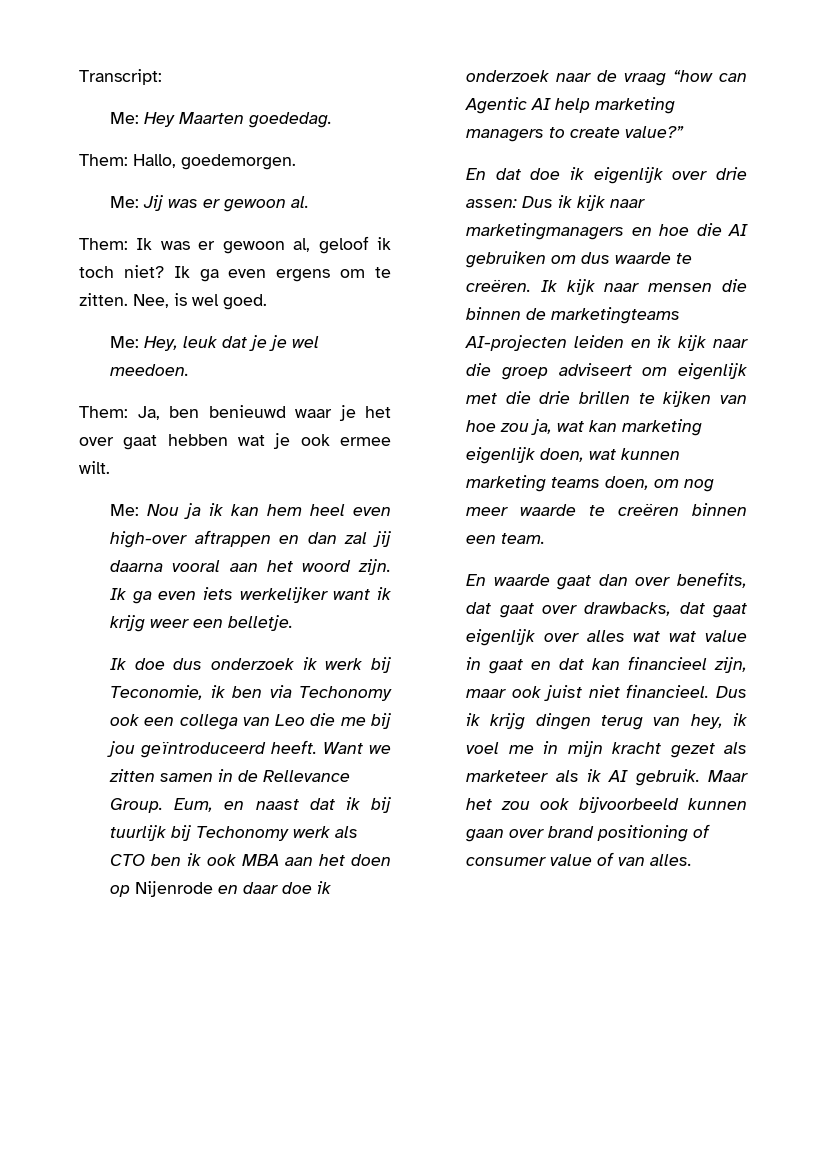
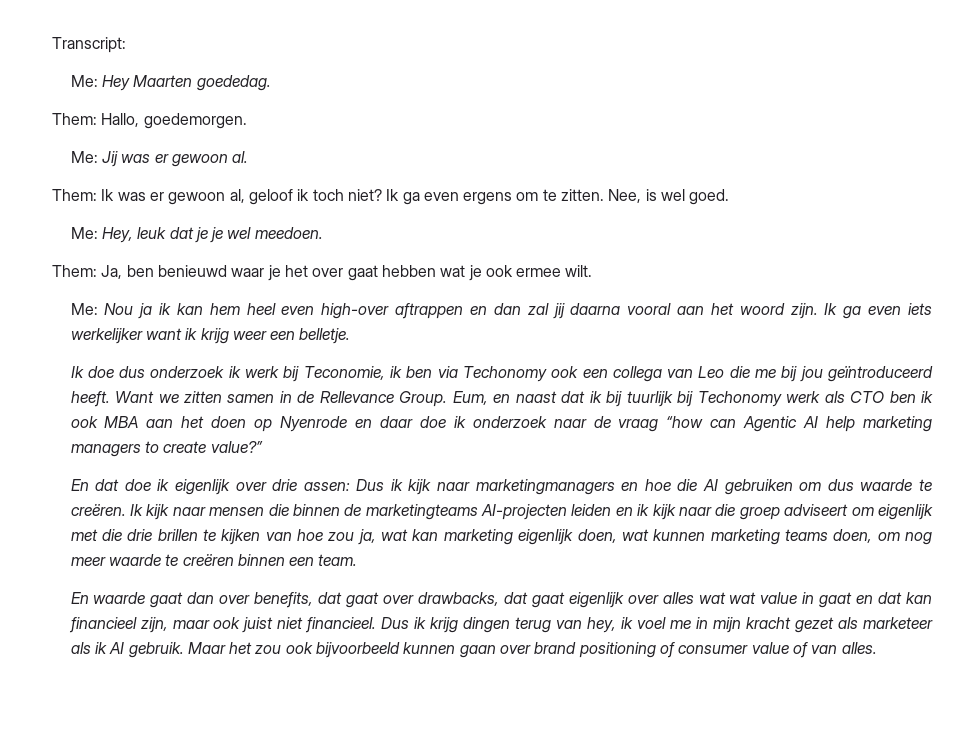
- Eum, en naast dat ik bij tuurlijk bij Techonomy werk als CTO ben ik ook MBA aan het doen op Nijenrode en daar doe ik onderzoek naar de vraag “how can Agentic AI help marketing managers to create value?”
+ Eum, en naast dat ik bij tuurlijk bij Techonomy werk als CTO ben ik ook MBA aan het doen op Nyenrode en daar doe ik onderzoek naar de vraag “how can Agentic AI help marketing managers to create value?”

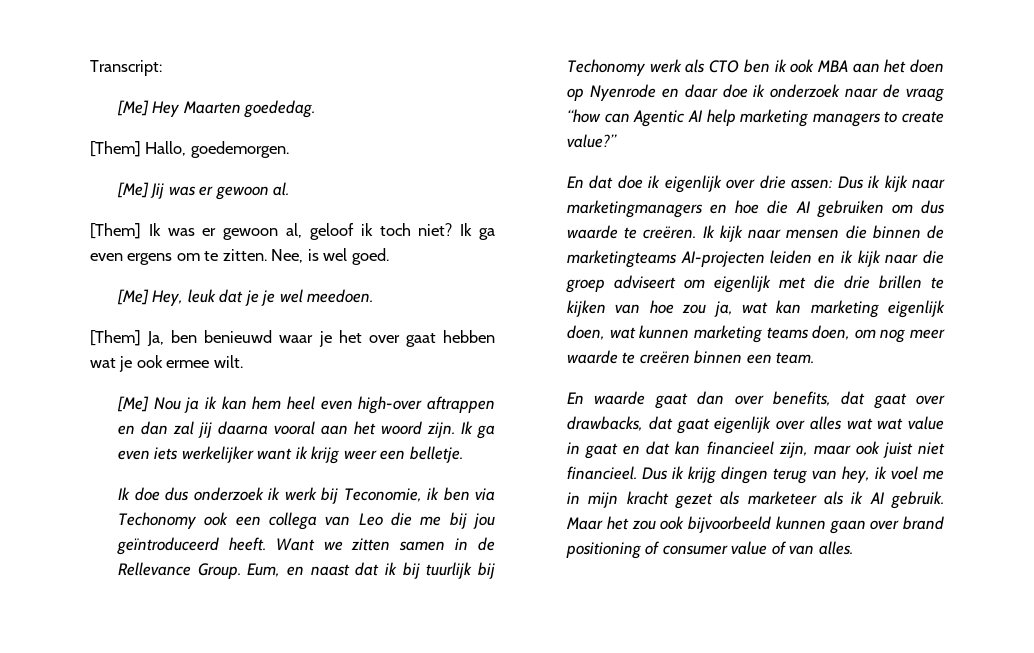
- Me: Hey Maarten goededag.
+ [Me] Hey Maarten goededag.
- Them: Hallo, goedemorgen.
+ [Them] Hallo, goedemorgen.
- Me: Jij was er gewoon al.
+ [Me] Jij was er gewoon al.
- Them: Ik was er gewoon al, geloof ik toch niet?
+ [Them] Ik was er gewoon al, geloof ik toch niet?
- Me: Hey, leuk dat je je wel meedoen.
+ [Me] Hey, leuk dat je je wel meedoen.
- Them: Ja, ben benieuwd waar je het over gaat hebben wat je ook ermee wilt.
+ [Them] Ja, ben benieuwd waar je het over gaat hebben wat je ook ermee wilt.
- Me: Nou ja ik kan hem heel even high-over aftrappen en dan zal jij daarna vooral aan het woord zijn.
+ [Me] Nou ja ik kan hem heel even high-over aftrappen en dan zal jij daarna vooral aan het woord zijn.

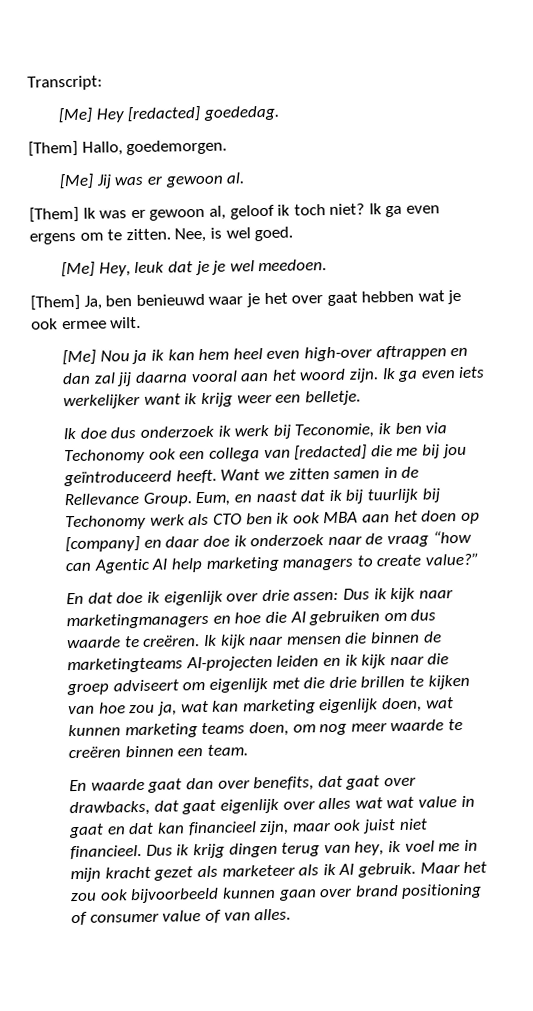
- [Me] Hey Maarten goededag.
+ [Me] Hey [redacted] goededag.
- Ik doe dus onderzoek ik werk bij Teconomie, ik ben via Techonomy ook een collega van Leo die me bij jou geïntroduceerd heeft.
+ Ik doe dus onderzoek ik werk bij Teconomie, ik ben via Techonomy ook een collega van [redacted] die me bij jou geïntroduceerd heeft.
- Eum, en naast dat ik bij tuurlijk bij Techonomy werk als CTO ben ik ook MBA aan het doen op Nyenrode en daar doe ik onderzoek naar de vraag “how can Agentic AI help marketing managers to create value?”
+ Eum, en naast dat ik bij tuurlijk bij Techonomy werk als CTO ben ik ook MBA aan het doen op [company] en daar doe ik onderzoek naar de vraag “how can Agentic AI help marketing managers to create value?”

